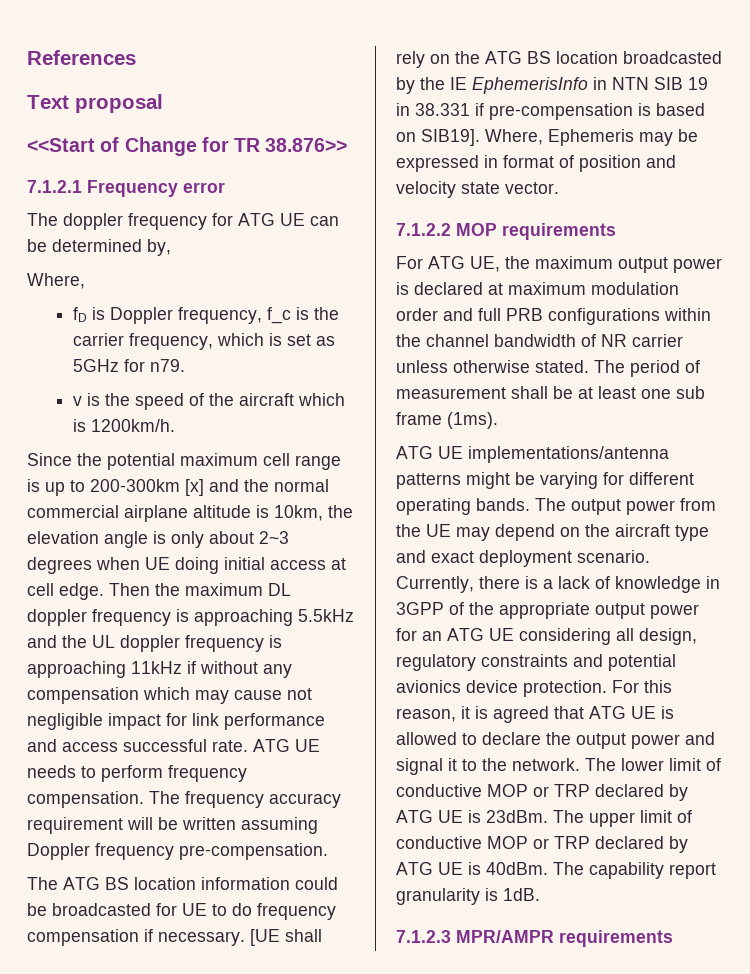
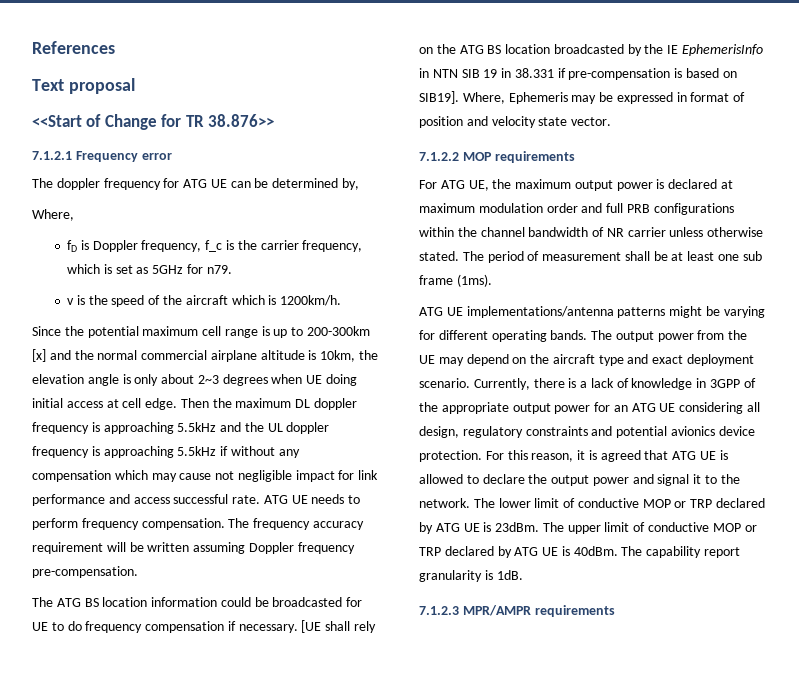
- Then the maximum DL doppler frequency is approaching 5.5kHz and the UL doppler frequency is approaching 11kHz if without any compensation which may cause not negligible impact for link performance and access successful rate.
+ Then the maximum DL doppler frequency is approaching 5.5kHz and the UL doppler frequency is approaching 5.5kHz if without any compensation which may cause not negligible impact for link performance and access successful rate.

